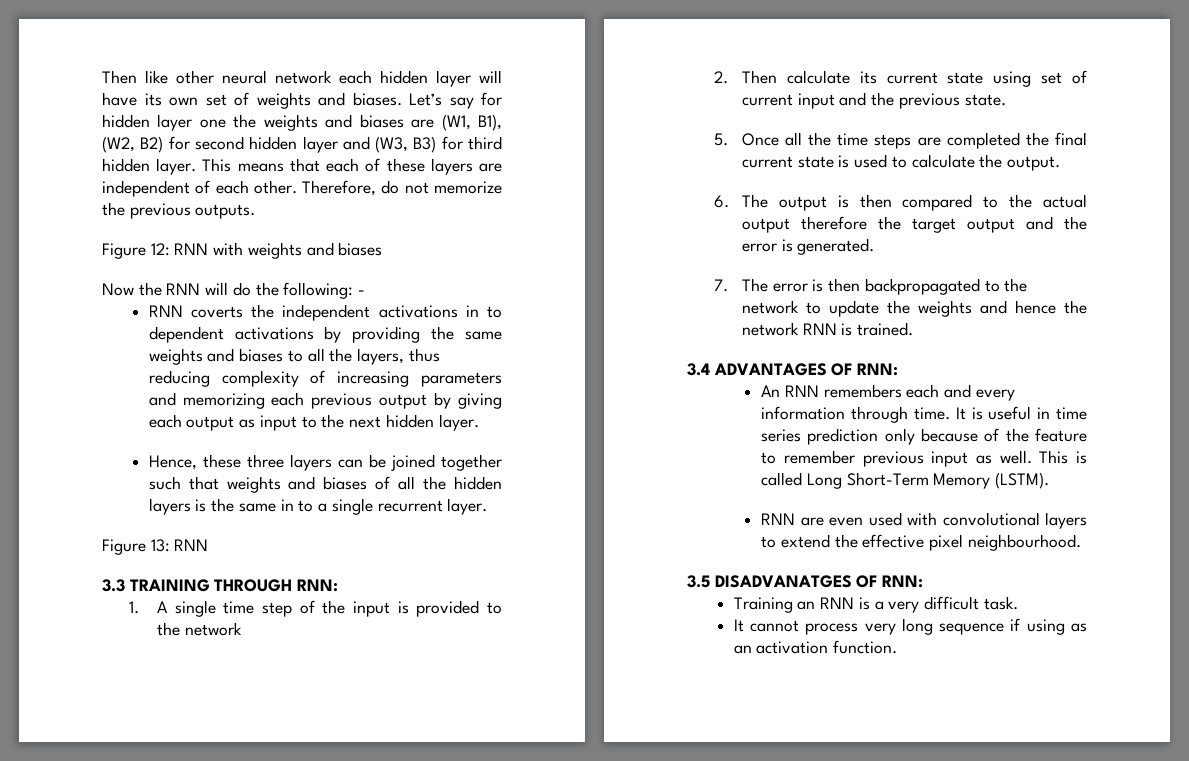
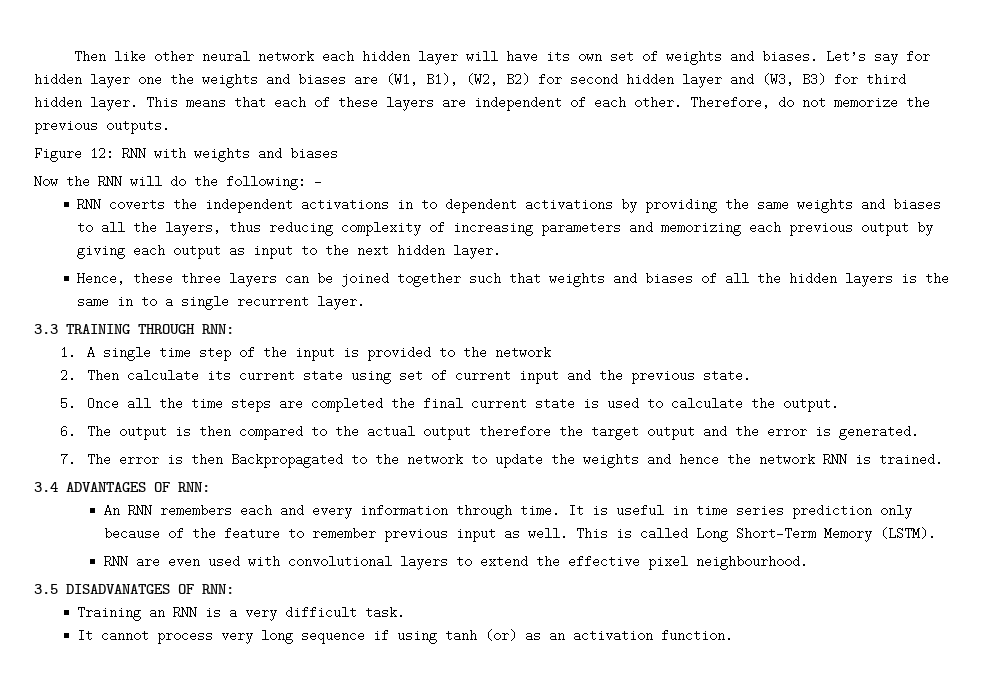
- Figure 13: RNN
- 7. The error is then backpropagated to the network to update the weights and hence the network RNN is trained.
+ 7. The error is then Backpropagated to the network to update the weights and hence the network RNN is trained.
- It cannot process very long sequence if using as an activation function.
+ It cannot process very long sequence if using tanh (or) as an activation function.

